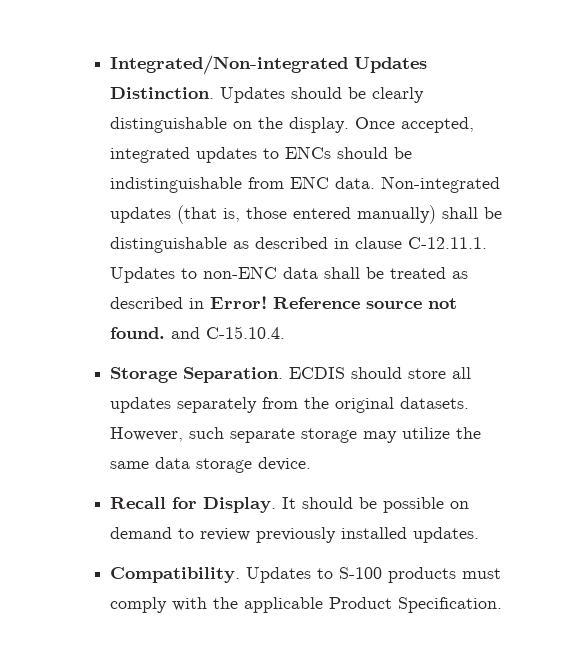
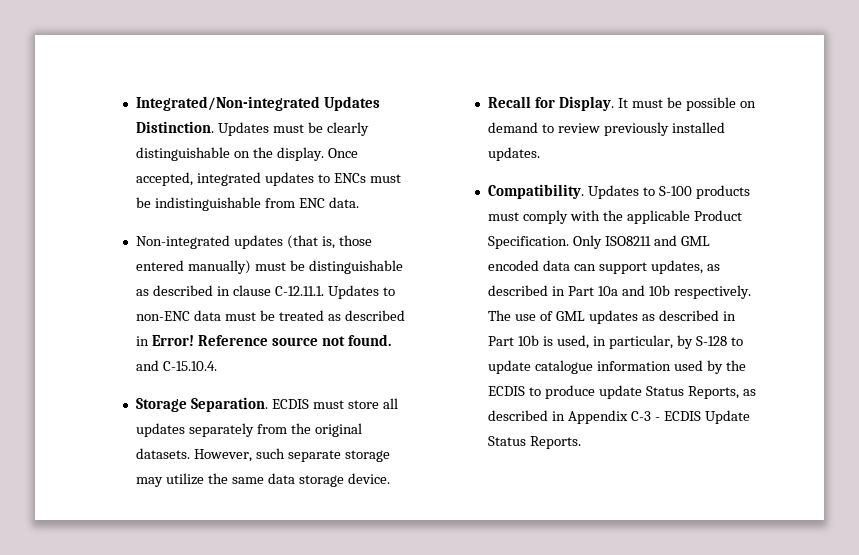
- Updates should be clearly distinguishable on the display.
+ Updates must be clearly distinguishable on the display.
- Once accepted, integrated updates to ENCs should be indistinguishable from ENC data. Non-integrated updates (that is, those entered manually) shall be distinguishable as described in clause C-12.11.1. Updates to non-ENC data shall be treated as described in Error!
+ Once accepted, integrated updates to ENCs must be indistinguishable from ENC data.
+ Non-integrated updates (that is, those entered manually) must be distinguishable as described in clause C-12.11.1. Updates to non-ENC data must be treated as described in Error!
- ECDIS should store all updates separately from the original datasets.
+ ECDIS must store all updates separately from the original datasets.
- It should be possible on demand to review previously installed updates.
+ It must be possible on demand to review previously installed updates.
+ Only ISO8211 and GML encoded data can support updates, as described in Part 10a and 10b respectively. The use of GML updates as described in Part 10b is used, in particular, by S-128 to update catalogue information used by the ECDIS to produce update Status Reports, as described in Appendix C-3 - ECDIS Update Status Reports.

